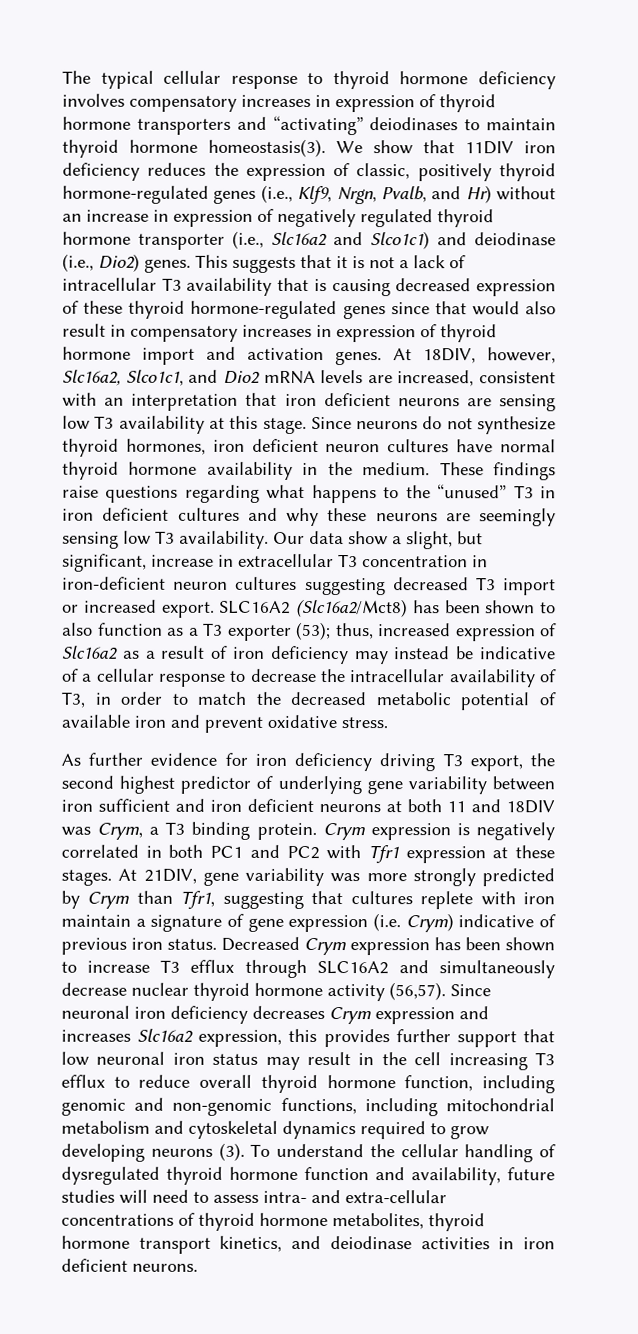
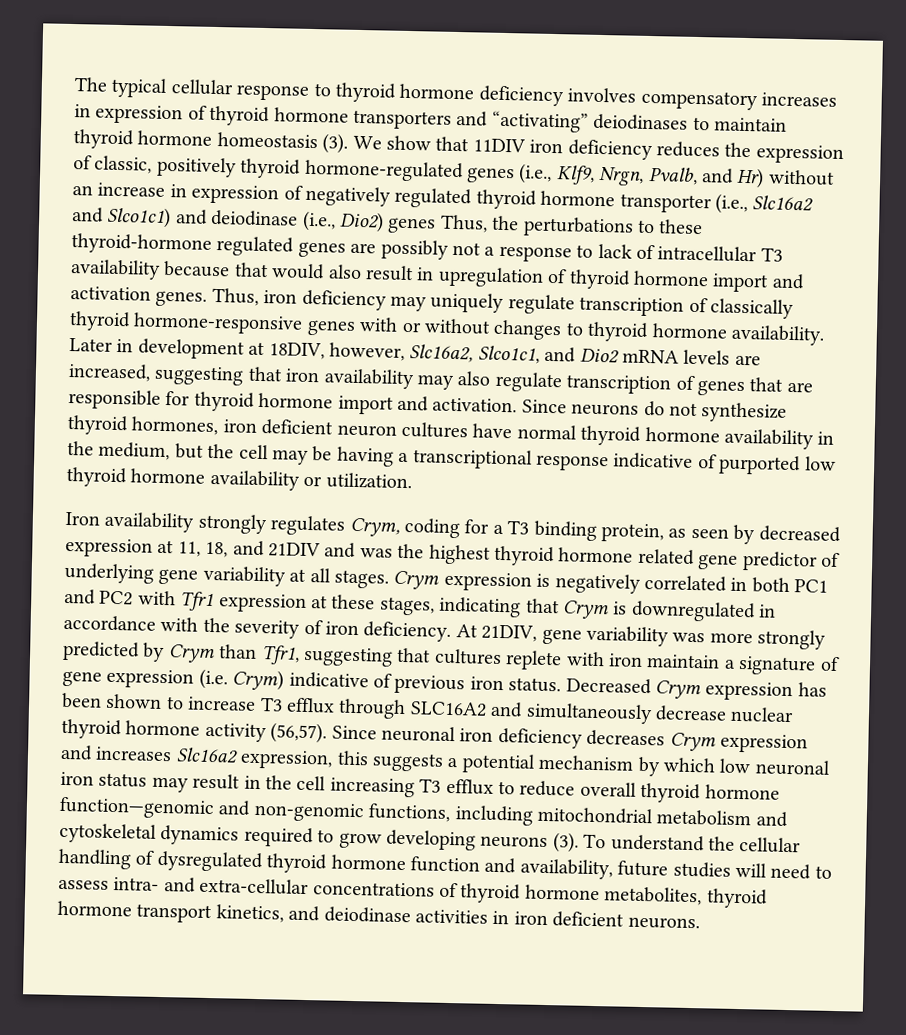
- The typical cellular response to thyroid hormone deficiency involves compensatory increases in expression of thyroid hormone transporters and “activating” deiodinases to maintain thyroid hormone homeostasis(3).
+ The typical cellular response to thyroid hormone deficiency involves compensatory increases in expression of thyroid hormone transporters and “activating” deiodinases to maintain thyroid hormone homeostasis (3).
- We show that 11DIV iron deficiency reduces the expression of classic, positively thyroid hormone-regulated genes (i.e., Klf9, Nrgn, Pvalb, and Hr) without an increase in expression of negatively regulated thyroid hormone transporter (i.e., Slc16a2 and Slco1c1) and deiodinase (i.e., Dio2) genes. This suggests that it is not a lack of intracellular T3 availability that is causing decreased expression of these thyroid hormone-regulated genes since that would also result in compensatory increases in expression of thyroid hormone import and activation genes.
+ We show that 11DIV iron deficiency reduces the expression of classic, positively thyroid hormone-regulated genes (i.e., Klf9, Nrgn, Pvalb, and Hr) without an increase in expression of negatively regulated thyroid hormone transporter (i.e., Slc16a2 and Slco1c1) and deiodinase (i.e., Dio2) genes Thus, the perturbations to these thyroid-hormone regulated genes are possibly not a response to lack of intracellular T3 availability because that would also result in upregulation of thyroid hormone import and activation genes.
- At 18DIV, however, Slc16a2, Slco1c1, and Dio2 mRNA levels are increased, consistent with an interpretation that iron deficient neurons are sensing low T3 availability at this stage.
+ Thus, iron deficiency may uniquely regulate transcription of classically thyroid hormone-responsive genes with or without changes to thyroid hormone availability. Later in development at 18DIV, however, Slc16a2, Slco1c1, and Dio2 mRNA levels are increased, suggesting that iron availability may also regulate transcription of genes that are responsible for thyroid hormone import and activation.
- Since neurons do not synthesize thyroid hormones, iron deficient neuron cultures have normal thyroid hormone availability in the medium. These findings raise questions regarding what happens to the “unused” T3 in iron deficient cultures and why these neurons are seemingly sensing low T3 availability. Our data show a slight, but significant, increase in extracellular T3 concentration in iron-deficient neuron cultures suggesting decreased T3 import or increased export. SLC16A2 (Slc16a2/Mct8) has been shown to also function as a T3 exporter (53); thus, increased expression of Slc16a2 as a result of iron deficiency may instead be indicative of a cellular response to decrease the intracellular availability of T3, in order to match the decreased metabolic potential of available iron and prevent oxidative stress.
- As further evidence for iron deficiency driving T3 export, the second highest predictor of underlying gene variability between iron sufficient and iron deficient neurons at both 11 and 18DIV was Crym, a T3 binding protein.
+ Since neurons do not synthesize thyroid hormones, iron deficient neuron cultures have normal thyroid hormone availability in the medium, but the cell may be having a transcriptional response indicative of purported low thyroid hormone availability or utilization.
+ Iron availability strongly regulates Crym, coding for a T3 binding protein, as seen by decreased expression at 11, 18, and 21DIV and was the highest thyroid hormone related gene predictor of underlying gene variability at all stages.
- Crym expression is negatively correlated in both PC1 and PC2 with Tfr1 expression at these stages.
+ Crym expression is negatively correlated in both PC1 and PC2 with Tfr1 expression at these stages, indicating that Crym is downregulated in accordance with the severity of iron deficiency.
- Since neuronal iron deficiency decreases Crym expression and increases Slc16a2 expression, this provides further support that low neuronal iron status may result in the cell increasing T3 efflux to reduce overall thyroid hormone function, including genomic and non-genomic functions, including mitochondrial metabolism and cytoskeletal dynamics required to grow developing neurons (3).
+ Since neuronal iron deficiency decreases Crym expression and increases Slc16a2 expression, this suggests a potential mechanism by which low neuronal iron status may result in the cell increasing T3 efflux to reduce overall thyroid hormone function—genomic and non-genomic functions, including mitochondrial metabolism and cytoskeletal dynamics required to grow developing neurons (3).

